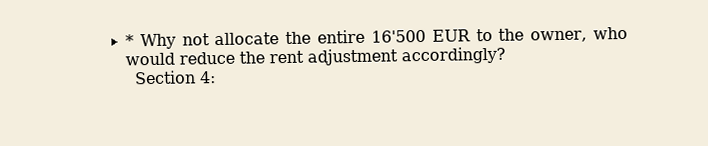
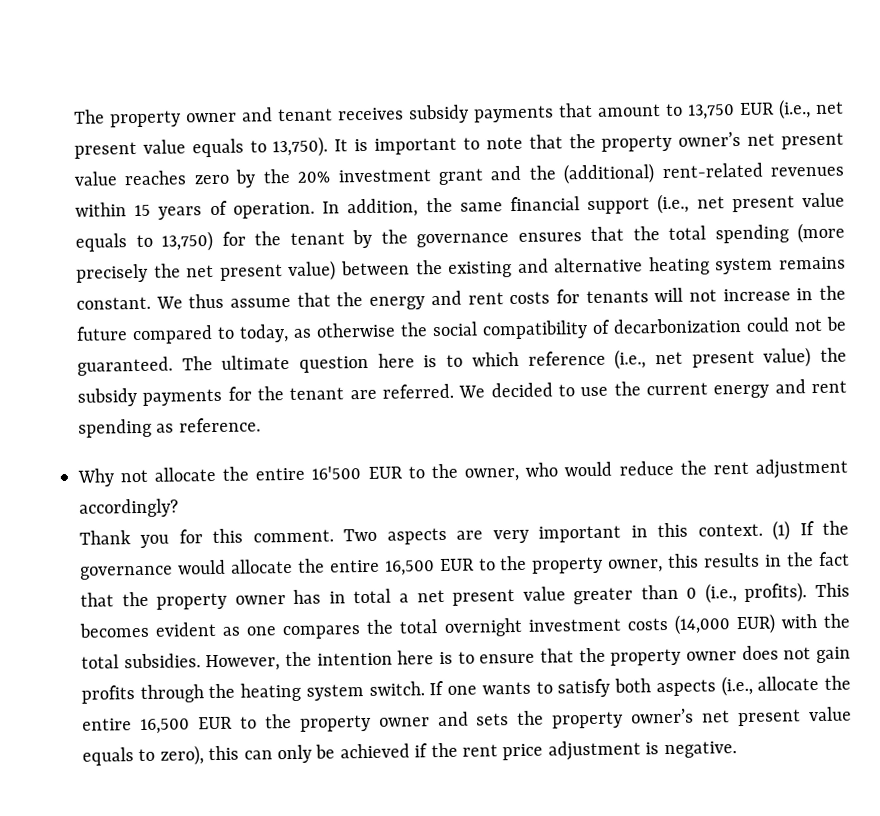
- * Why not allocate the entire 16'500 EUR to the owner, who would reduce the rent adjustment accordingly?
+ The property owner and tenant receives subsidy payments that amount to 13,750 EUR (i.e., net present value equals to 13,750). It is important to note that the property owner’s net present value reaches zero by the 20% investment grant and the (additional) rent-related revenues within 15 years of operation. In addition, the same financial support (i.e., net present value equals to 13,750) for the tenant by the governance ensures that the total spending (more precisely the net present value) between the existing and alternative heating system remains constant. We thus assume that the energy and rent costs for tenants will not increase in the future compared to today, as otherwise the social compatibility of decarbonization could not be guaranteed. The ultimate question here is to which reference (i.e., net present value) the subsidy payments for the tenant are referred. We decided to use the current energy and rent spending as reference.
+ Why not allocate the entire 16'500 EUR to the owner, who would reduce the rent adjustment accordingly?
- Section 4:
+ Thank you for this comment. Two aspects are very important in this context. (1) If the governance would allocate the entire 16,500 EUR to the property owner, this results in the fact that the property owner has in total a net present value greater than 0 (i.e., profits). This becomes evident as one compares the total overnight investment costs (14,000 EUR) with the total subsidies. However, the intention here is to ensure that the property owner does not gain profits through the heating system switch. If one wants to satisfy both aspects (i.e., allocate the entire 16,500 EUR to the property owner and sets the property owner’s net present value equals to zero), this can only be achieved if the rent price adjustment is negative.

